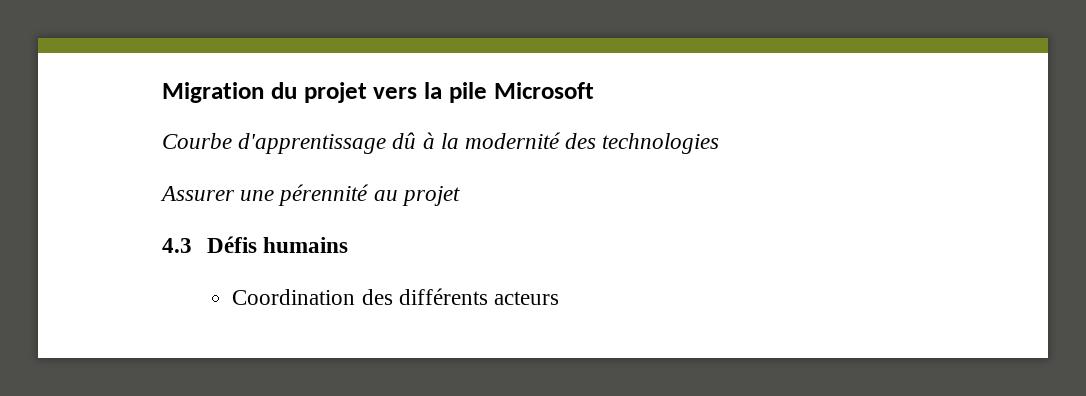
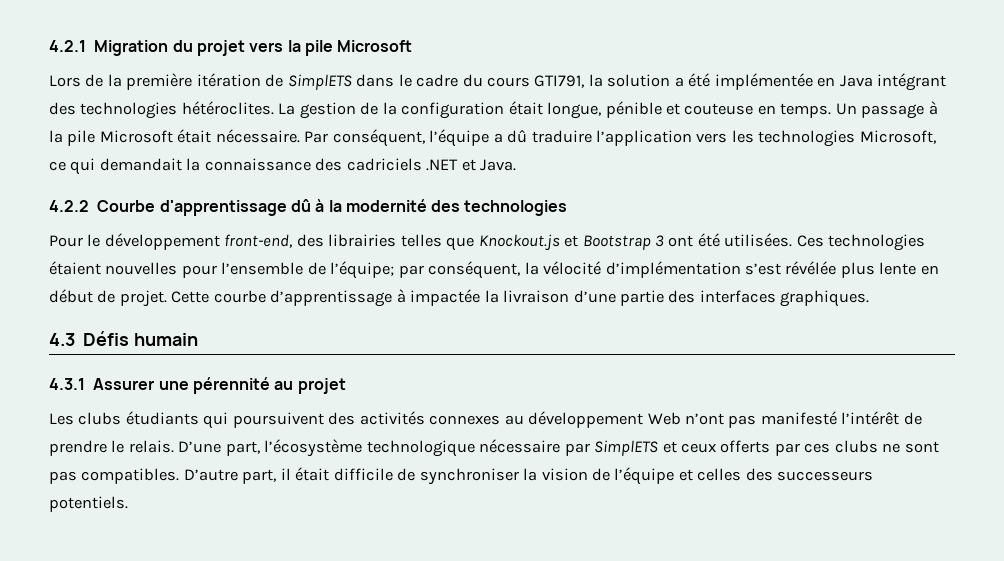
- Migration du projet vers la pile Microsoft
+ 4.2.1 Migration du projet vers la pile Microsoft
- Courbe d'apprentissage dû à la modernité des technologies
+ Lors de la première itération de SimplETS dans le cadre du cours GTI791, la solution a été implémentée en Java intégrant des technologies hétéroclites. La gestion de la configuration était longue, pénible et couteuse en temps. Un passage à la pile Microsoft était nécessaire. Par conséquent, l’équipe a dû traduire l’application vers les technologies Microsoft, ce qui demandait la connaissance des cadriciels .NET et Java.
+ 4.2.2 Courbe d'apprentissage dû à la modernité des technologies
- Assurer une pérennité au projet
+ Pour le développement front-end, des librairies telles que Knockout.js et Bootstrap 3 ont été utilisées. Ces technologies étaient nouvelles pour l’ensemble de l’équipe; par conséquent, la vélocité d’implémentation s’est révélée plus lente en début de projet. Cette courbe d’apprentissage à impactée la livraison d’une partie des interfaces graphiques.
+ 4.3 Défis humain
+ 4.3.1 Assurer une pérennité au projet
- 4.3 Défis humains
- Coordination des différents acteurs
+ Les clubs étudiants qui poursuivent des activités connexes au développement Web n’ont pas manifesté l’intérêt de prendre le relais. D’une part, l’écosystème technologique nécessaire par SimplETS et ceux offerts par ces clubs ne sont pas compatibles. D’autre part, il était difficile de synchroniser la vision de l’équipe et celles des successeurs potentiels.

